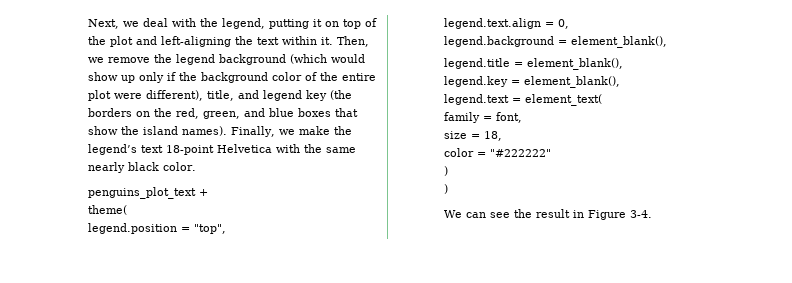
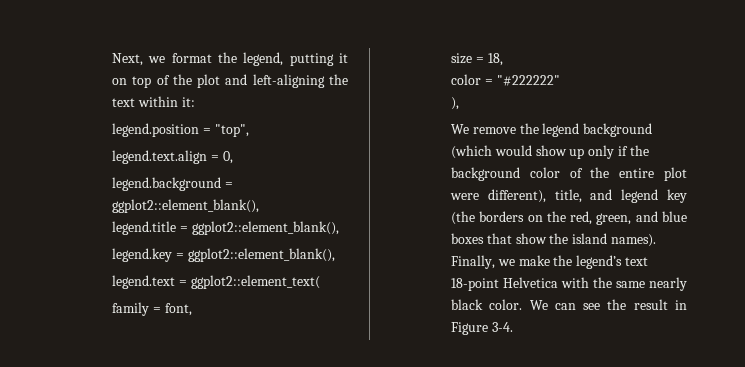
- Next, we deal with the legend, putting it on top of the plot and left-aligning the text within it. Then, we remove the legend background (which would show up only if the background color of the entire plot were different), title, and legend key (the borders on the red, green, and blue boxes that show the island names).
+ Next, we format the legend, putting it on top of the plot and left-aligning the text within it:
+ legend.position = "top",
+ legend.text.align = 0,
+ legend.background = ggplot2::element_blank(),
+ legend.title = ggplot2::element_blank(),
+ legend.key = ggplot2::element_blank(),
+ legend.text = ggplot2::element_text(
+ family = font,
+ size = 18,
+ color = "#222222"
+ ),
+ We remove the legend background (which would show up only if the background color of the entire plot were different), title, and legend key (the borders on the red, green, and blue boxes that show the island names).
- Finally, we make the legend’s text 18-point Helvetica with the same nearly black color.
- penguins_plot_text +
- theme(
- legend.position = "top",
- legend.text.align = 0,
- legend.background = element_blank(),
- legend.title = element_blank(),
- legend.key = element_blank(),
- legend.text = element_text(
- family = font,
- size = 18,
- color = "#222222"
- )
- )
- We can see the result in Figure 3-4.
+ Finally, we make the legend’s text 18-point Helvetica with the same nearly black color. We can see the result in Figure 3-4.

